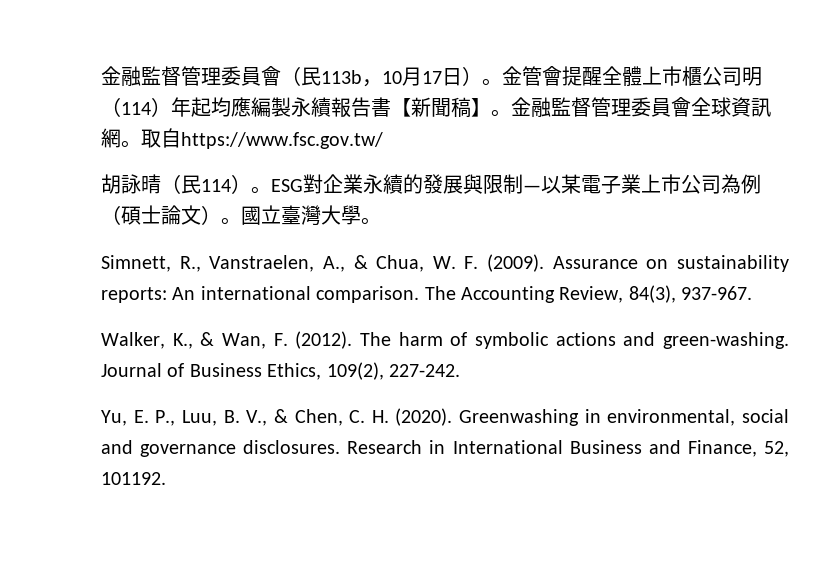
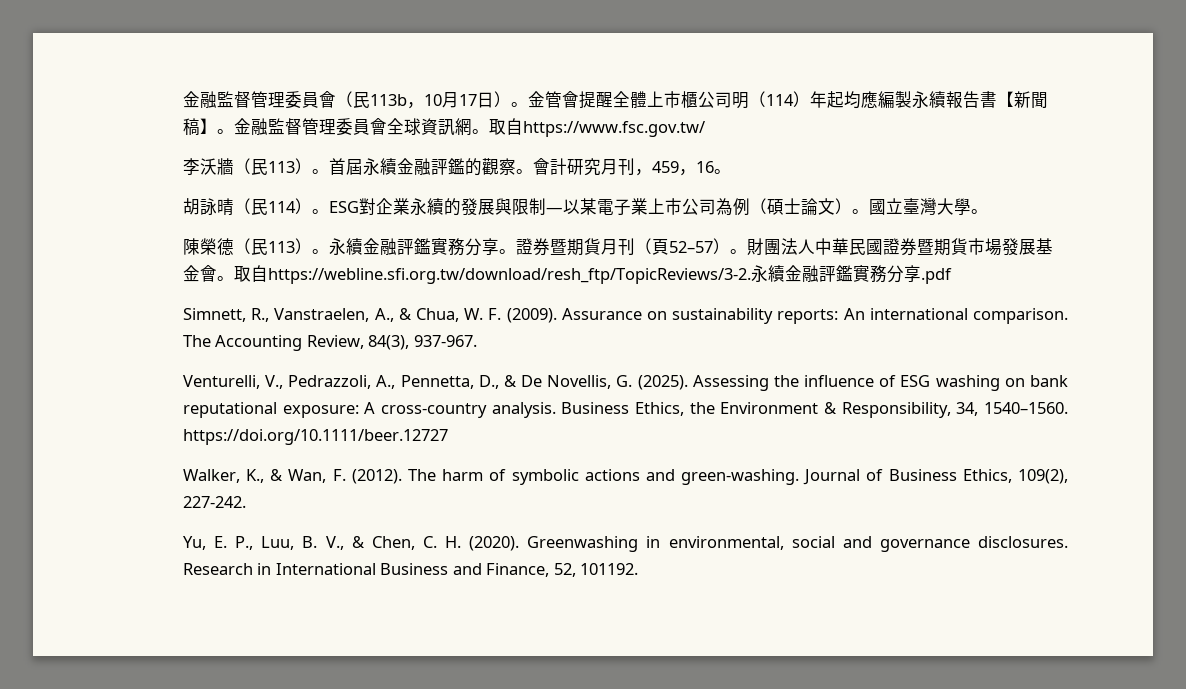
+ 李沃牆（民113）。首屆永續金融評鑑的觀察。會計研究月刊，459，16。
+ 陳榮德（民113）。永續金融評鑑實務分享。證券暨期貨月刊（頁52–57）。財團法人中華民國證券暨期貨市場發展基金會。取自https://webline.sfi.org.tw/download/resh_ftp/TopicReviews/3-2.永續金融評鑑實務分享.pdf
+ Venturelli, V., Pedrazzoli, A., Pennetta, D., & De Novellis, G. (2025). Assessing the influence of ESG washing on bank reputational exposure: A cross-country analysis. Business Ethics, the Environment & Responsibility, 34, 1540–1560. https://doi.org/10.1111/beer.12727

